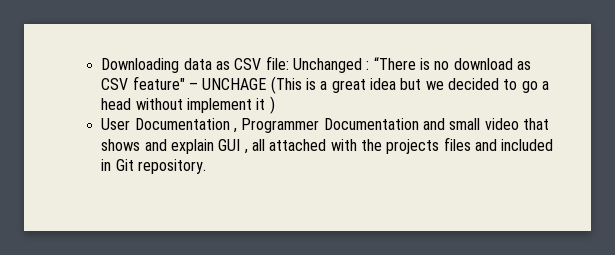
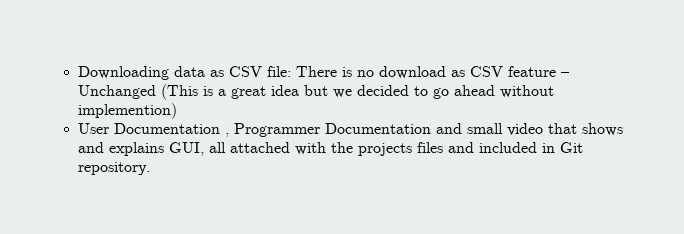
- Downloading data as CSV file: Unchanged : “There is no download as CSV feature" – UNCHAGE (This is a great idea but we decided to go a head without implement it )
+ Downloading data as CSV file: There is no download as CSV feature – Unchanged (This is a great idea but we decided to go ahead without implemention)
- User Documentation , Programmer Documentation and small video that shows and explain GUI , all attached with the projects files and included in Git repository.
+ User Documentation , Programmer Documentation and small video that shows and explains GUI, all attached with the projects files and included in Git repository.

